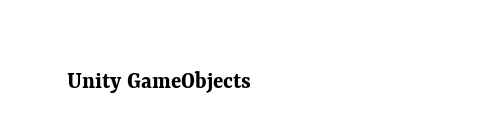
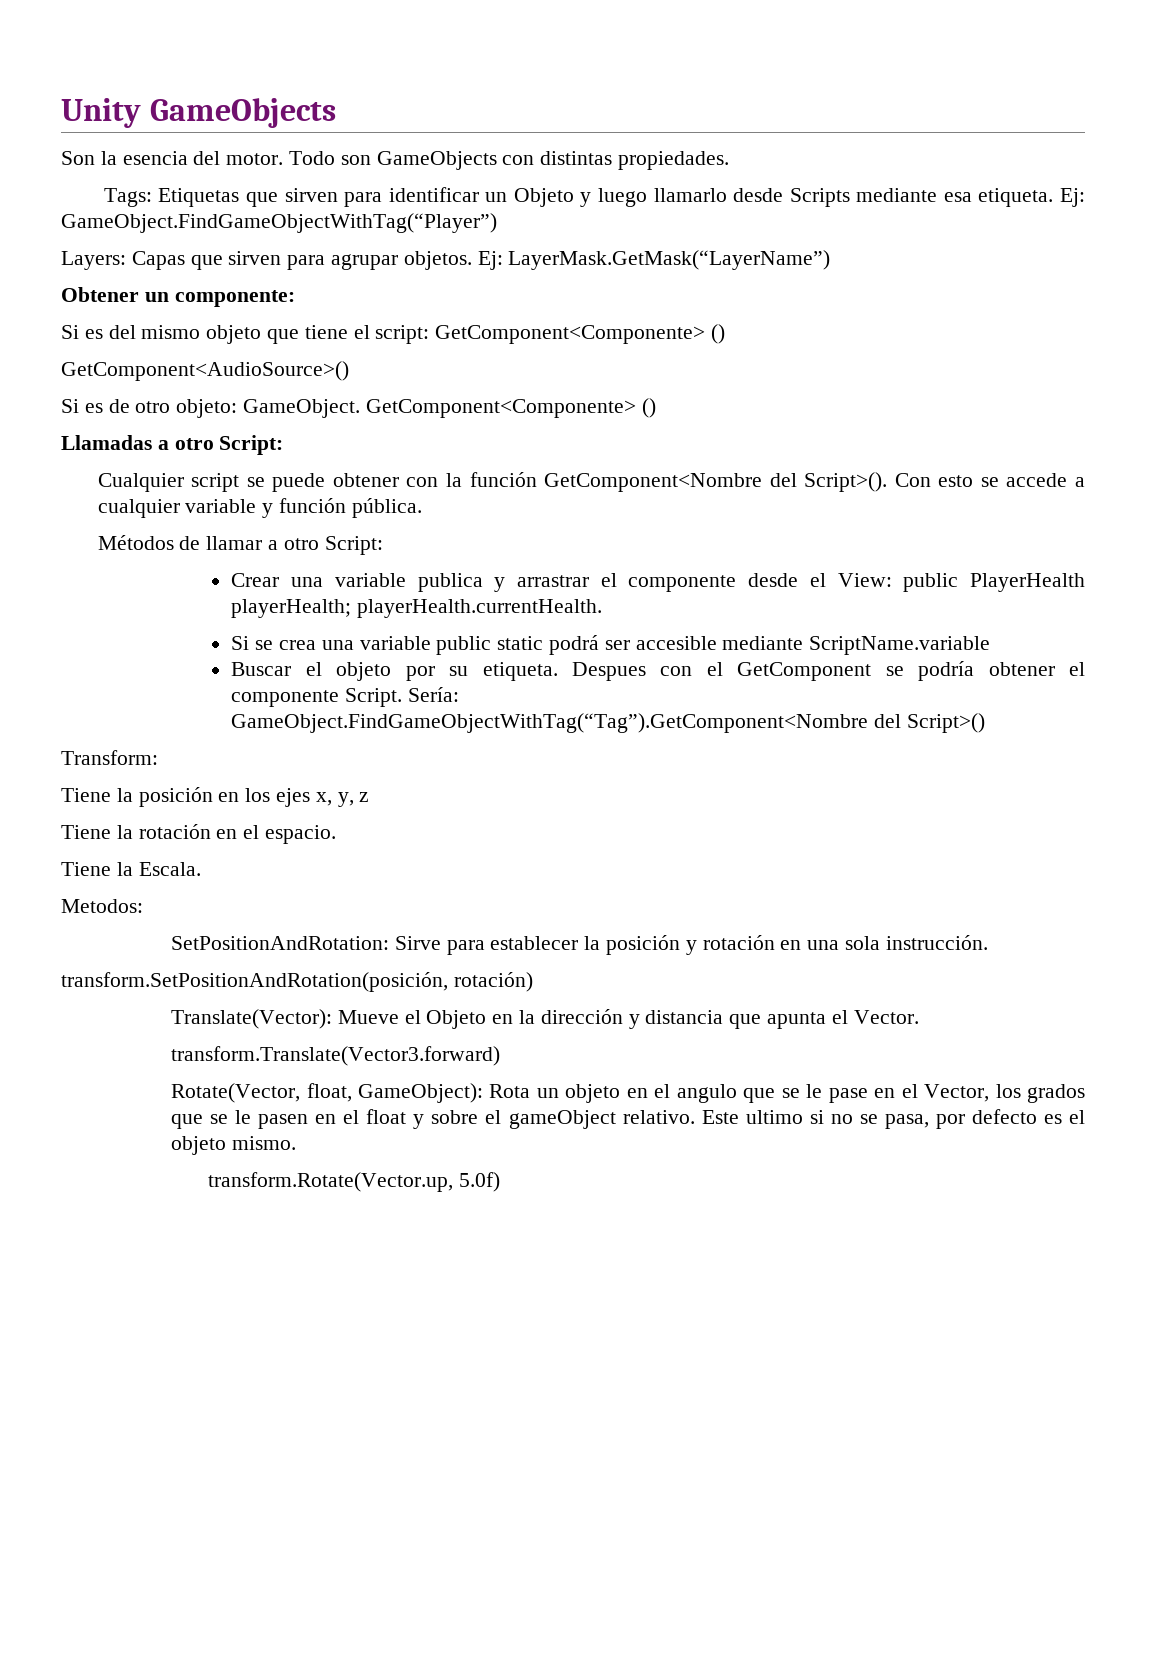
+ Son la esencia del motor. Todo son GameObjects con distintas propiedades.
+ Tags: Etiquetas que sirven para identificar un Objeto y luego llamarlo desde Scripts mediante esa etiqueta. Ej: GameObject.FindGameObjectWithTag(“Player”)
+ Layers: Capas que sirven para agrupar objetos. Ej: LayerMask.GetMask(“LayerName”)
+ Obtener un componente:
+ Si es del mismo objeto que tiene el script: GetComponent<Componente> ()
+ GetComponent<AudioSource>()
+ Si es de otro objeto: GameObject. GetComponent<Componente> ()
+ Llamadas a otro Script:
+ Cualquier script se puede obtener con la función GetComponent<Nombre del Script>(). Con esto se accede a cualquier variable y función pública.
+ Métodos de llamar a otro Script:
+ Crear una variable publica y arrastrar el componente desde el View: public PlayerHealth playerHealth; playerHealth.currentHealth.
+ Si se crea una variable public static podrá ser accesible mediante ScriptName.variable
+ Buscar el objeto por su etiqueta. Despues con el GetComponent se podría obtener el componente Script. Sería: GameObject.FindGameObjectWithTag(“Tag”).GetComponent<Nombre del Script>()
+ Transform:
+ Tiene la posición en los ejes x, y, z
+ Tiene la rotación en el espacio.
+ Tiene la Escala.
+ Metodos:
+ SetPositionAndRotation: Sirve para establecer la posición y rotación en una sola instrucción.
+ transform.SetPositionAndRotation(posición, rotación)
+ Translate(Vector): Mueve el Objeto en la dirección y distancia que apunta el Vector.
+ transform.Translate(Vector3.forward)
+ Rotate(Vector, float, GameObject): Rota un objeto en el angulo que se le pase en el Vector, los grados que se le pasen en el float y sobre el gameObject relativo. Este ultimo si no se pasa, por defecto es el objeto mismo.
+ transform.Rotate(Vector.up, 5.0f)

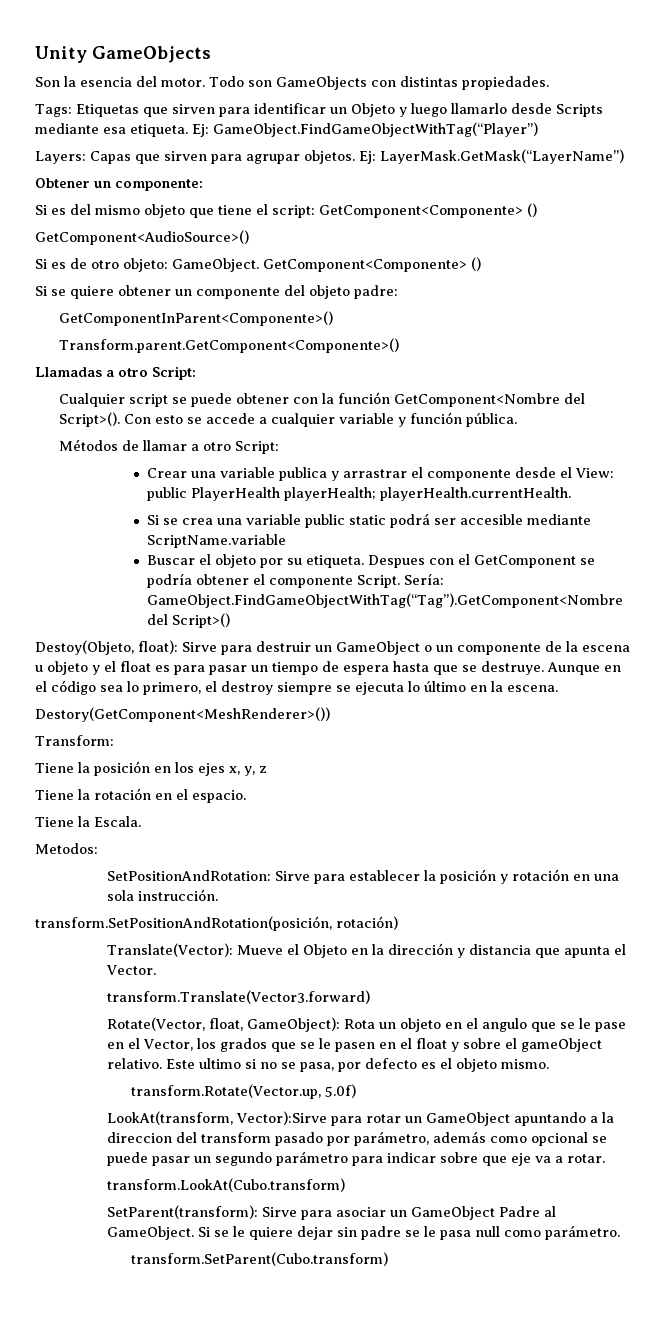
+ Si se quiere obtener un componente del objeto padre:
+ GetComponentInParent<Componente>()
+ Transform.parent.GetComponent<Componente>()
+ Destoy(Objeto, float): Sirve para destruir un GameObject o un componente de la escena u objeto y el float es para pasar un tiempo de espera hasta que se destruye. Aunque en el código sea lo primero, el destroy siempre se ejecuta lo último en la escena.
+ Destory(GetComponent<MeshRenderer>())
+ LookAt(transform, Vector):Sirve para rotar un GameObject apuntando a la direccion del transform pasado por parámetro, además como opcional se puede pasar un segundo parámetro para indicar sobre que eje va a rotar.
+ transform.LookAt(Cubo.transform)
+ SetParent(transform): Sirve para asociar un GameObject Padre al GameObject. Si se le quiere dejar sin padre se le pasa null como parámetro.
+ transform.SetParent(Cubo.transform)

